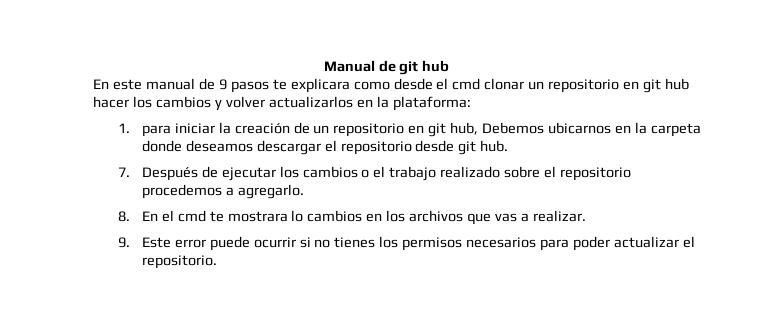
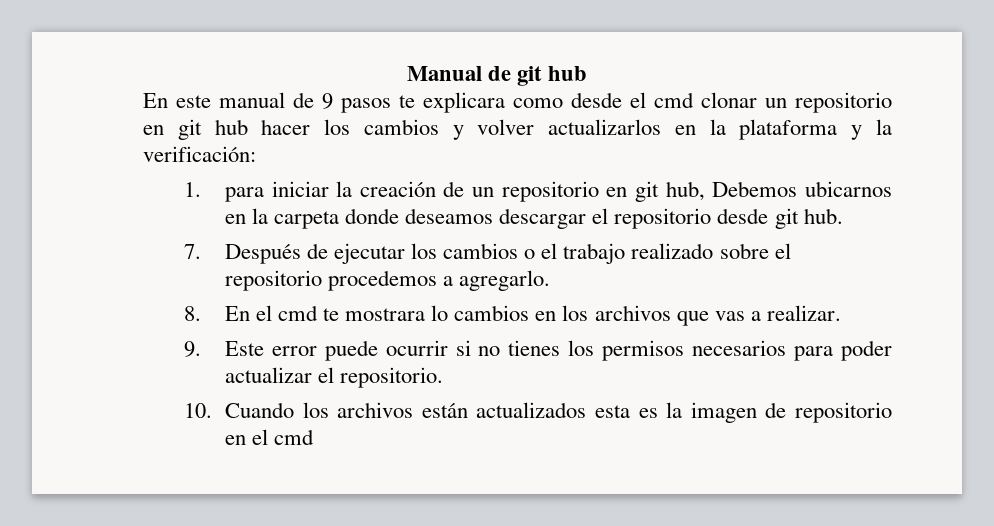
- En este manual de 9 pasos te explicara como desde el cmd clonar un repositorio en git hub hacer los cambios y volver actualizarlos en la plataforma:
+ En este manual de 9 pasos te explicara como desde el cmd clonar un repositorio en git hub hacer los cambios y volver actualizarlos en la plataforma y la verificación:
+ 10. Cuando los archivos están actualizados esta es la imagen de repositorio en el cmd

